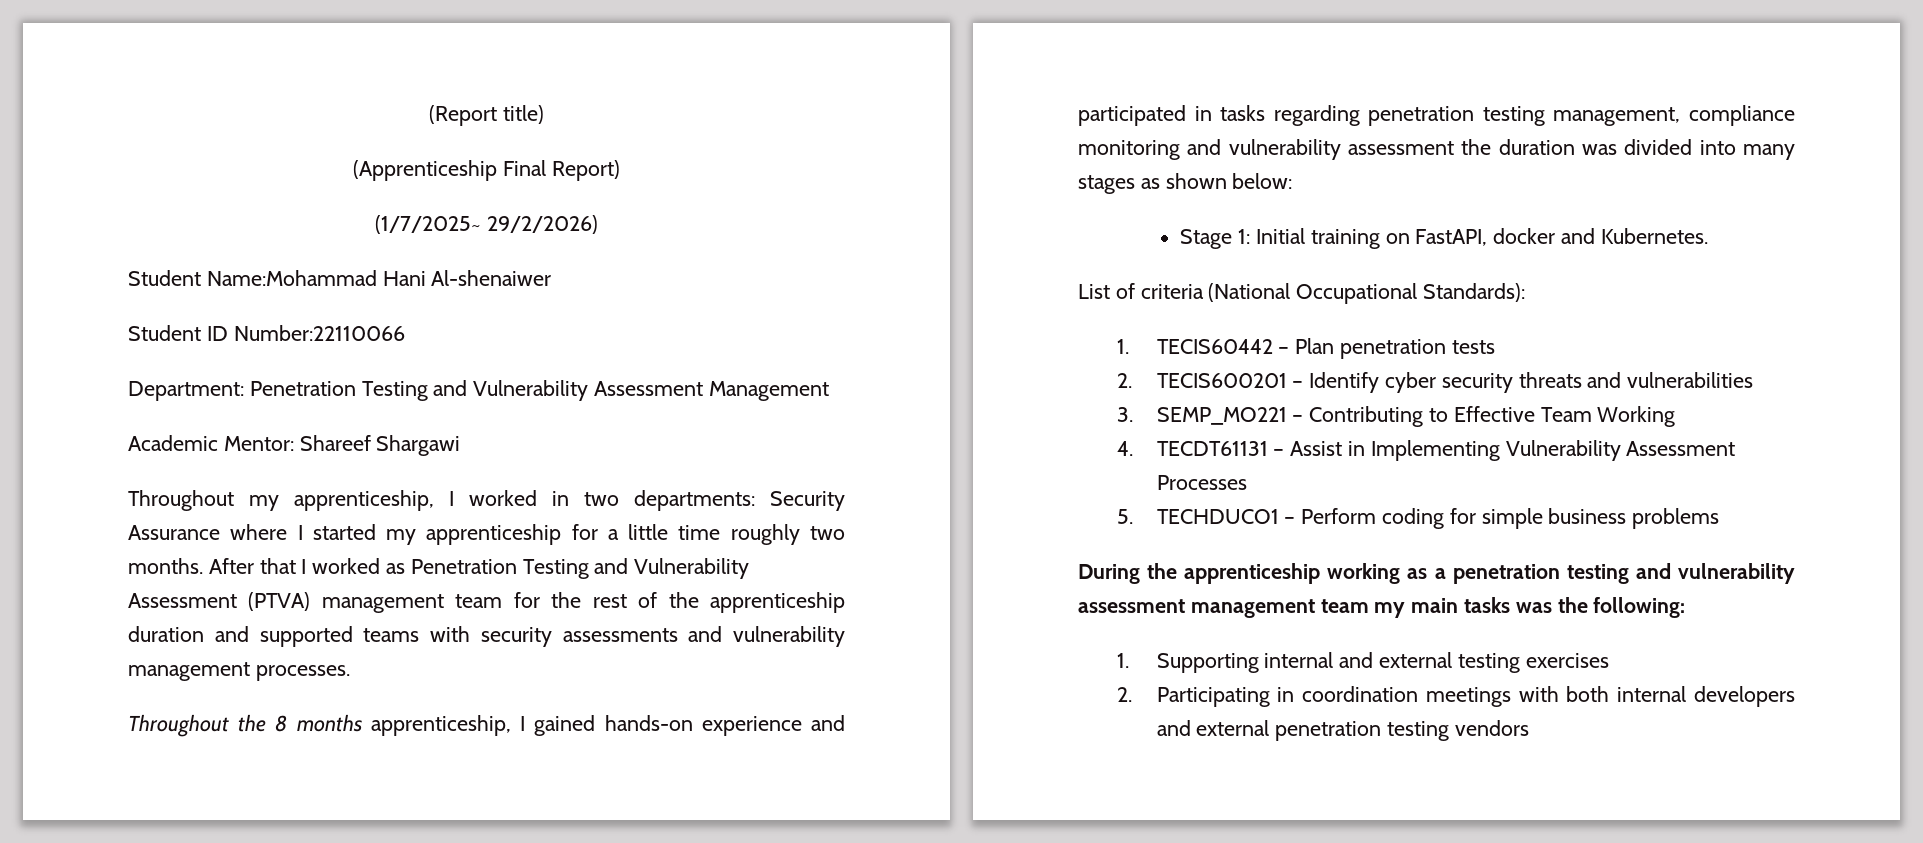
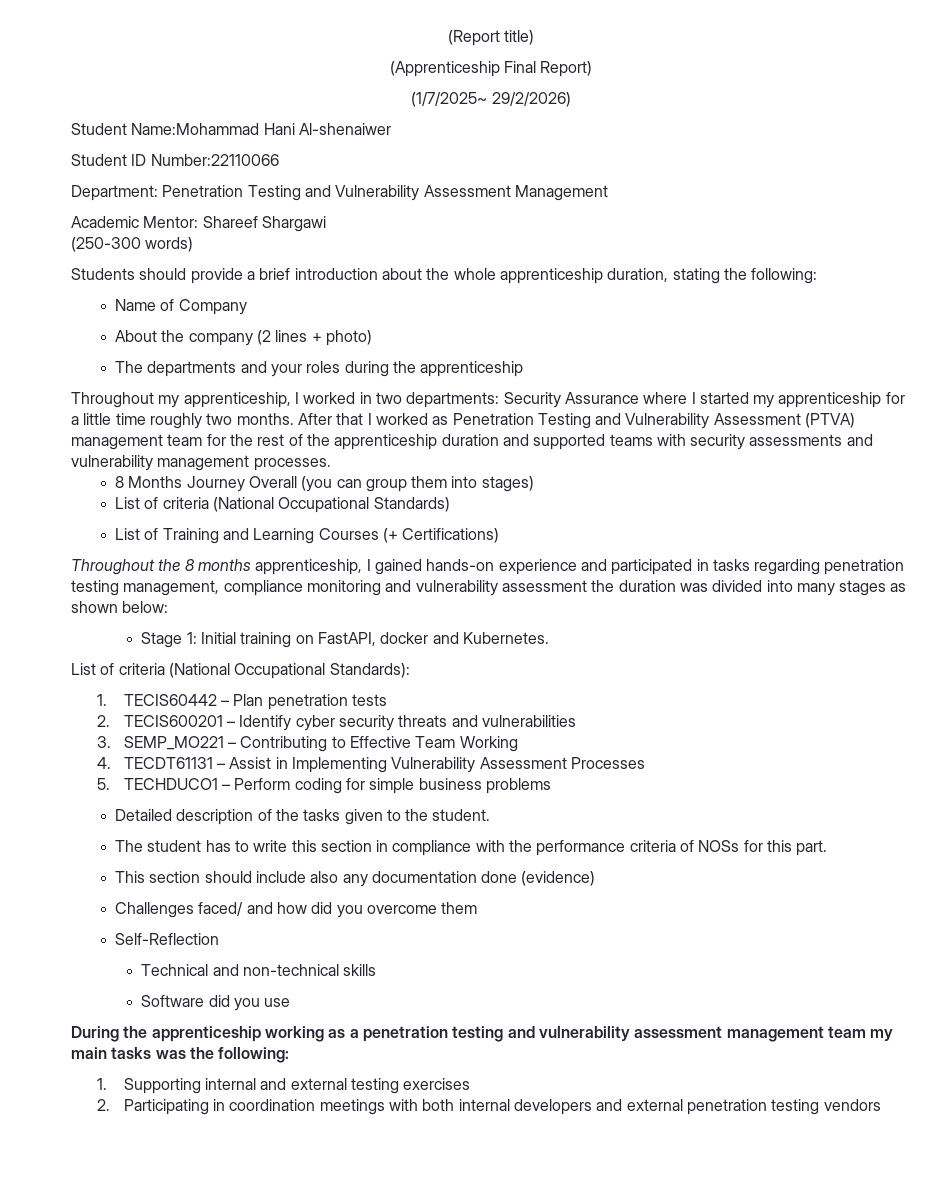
+ (250-300 words)
+ Students should provide a brief introduction about the whole apprenticeship duration, stating the following:
+ Name of Company
+ About the company (2 lines + photo)
+ The departments and your roles during the apprenticeship
+ 8 Months Journey Overall (you can group them into stages)
+ List of criteria (National Occupational Standards)
+ List of Training and Learning Courses (+ Certifications)
+ Detailed description of the tasks given to the student.
+ The student has to write this section in compliance with the performance criteria of NOSs for this part.
+ This section should include also any documentation done (evidence)
+ Challenges faced/ and how did you overcome them
+ Self-Reflection
+ Technical and non-technical skills
+ Software did you use

